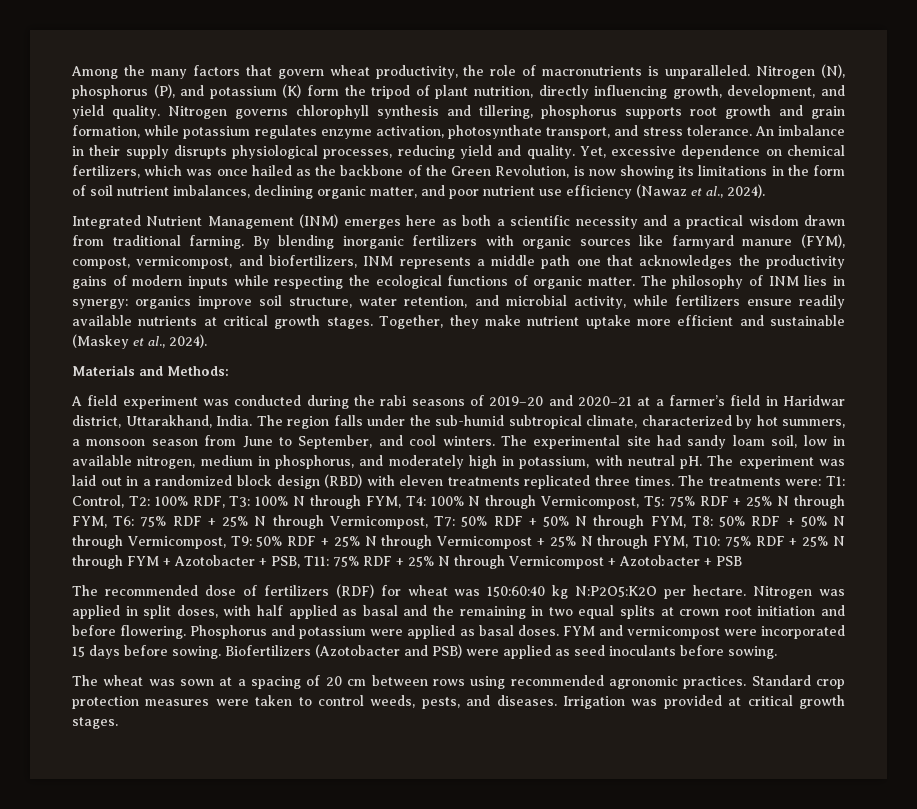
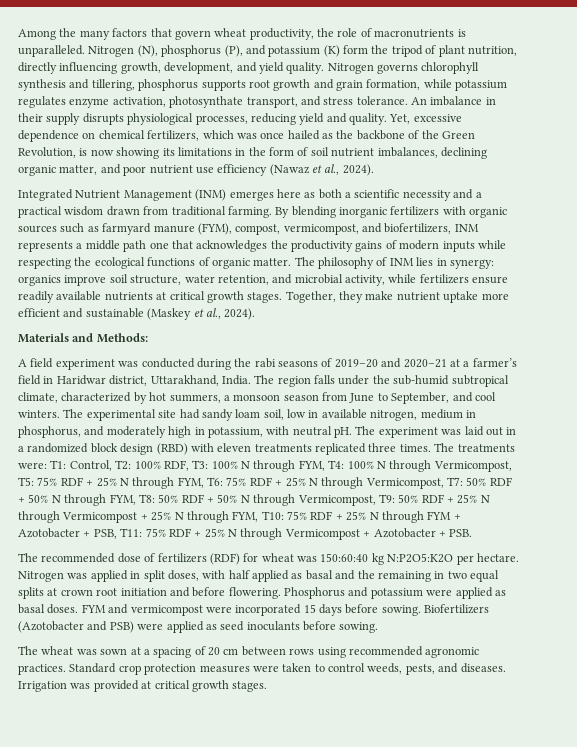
- By blending inorganic fertilizers with organic sources like farmyard manure (FYM), compost, vermicompost, and biofertilizers, INM represents a middle path one that acknowledges the productivity gains of modern inputs while respecting the ecological functions of organic matter.
+ By blending inorganic fertilizers with organic sources such as farmyard manure (FYM), compost, vermicompost, and biofertilizers, INM represents a middle path one that acknowledges the productivity gains of modern inputs while respecting the ecological functions of organic matter.
- 75% RDF + 25% N through Vermicompost + Azotobacter + PSB
+ 75% RDF + 25% N through Vermicompost + Azotobacter + PSB.

